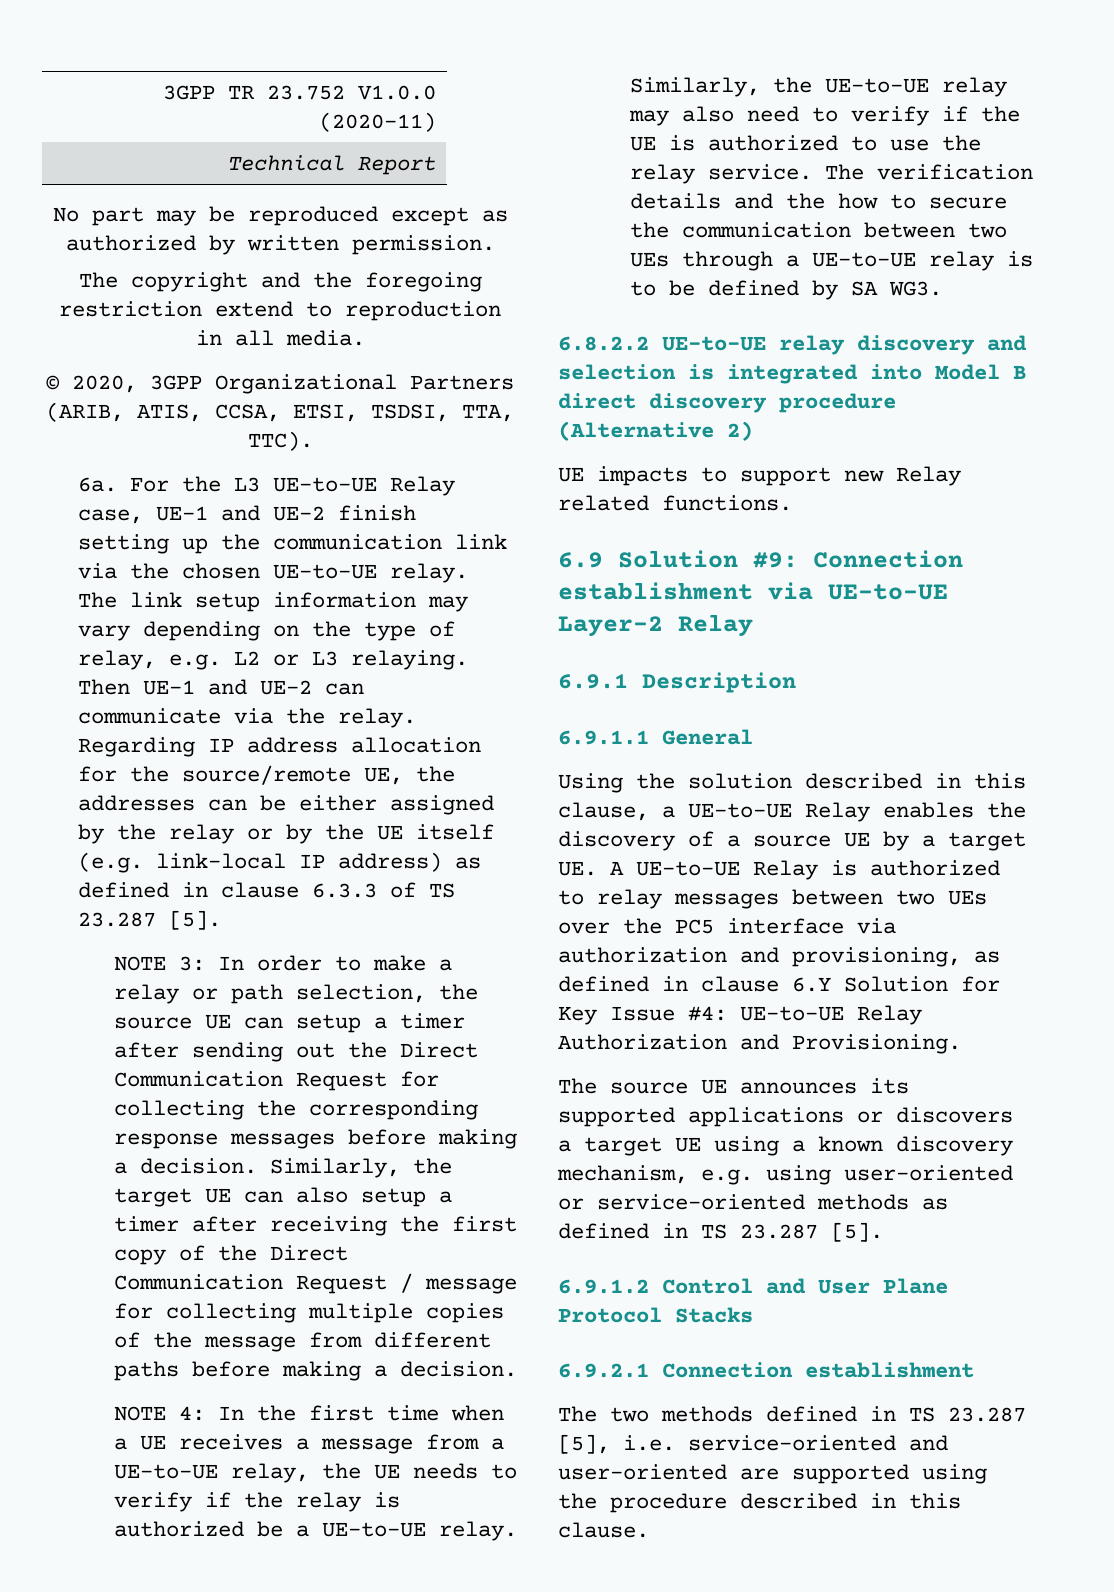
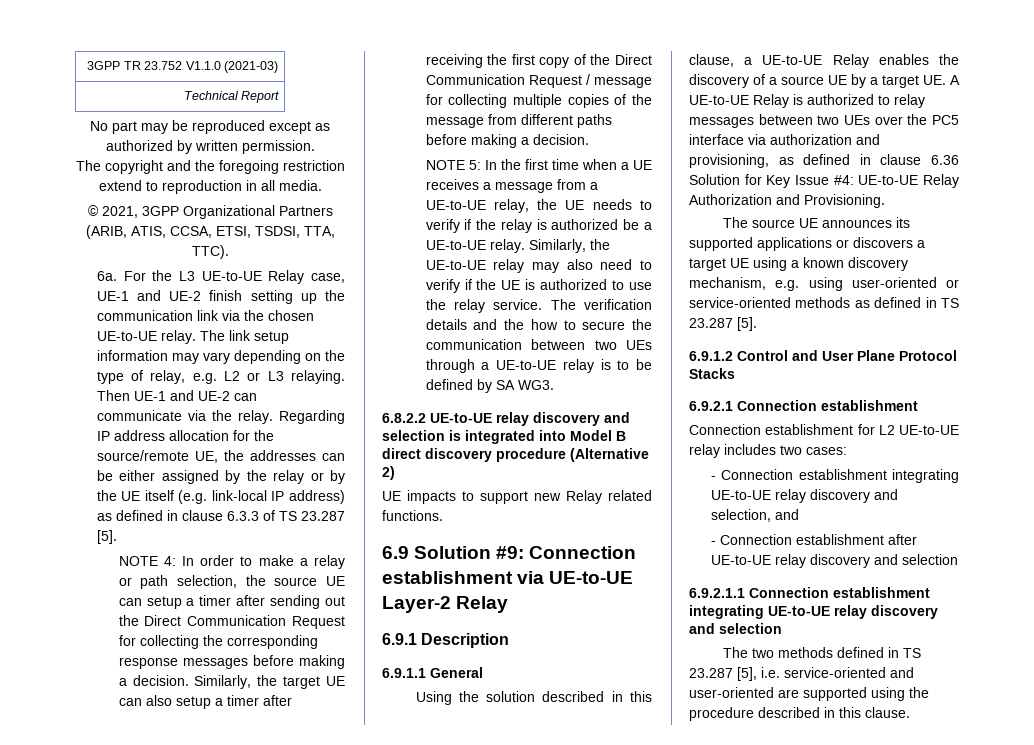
- 3GPP TR 23.752 V1.0.0 (2020-11)
+ 3GPP TR 23.752 V1.1.0 (2021-03)
- © 2020, 3GPP Organizational Partners (ARIB, ATIS, CCSA, ETSI, TSDSI, TTA, TTC).
+ © 2021, 3GPP Organizational Partners (ARIB, ATIS, CCSA, ETSI, TSDSI, TTA, TTC).
- NOTE 3: In order to make a relay or path selection, the source UE can setup a timer after sending out the Direct Communication Request for collecting the corresponding response messages before making a decision.
+ NOTE 4: In order to make a relay or path selection, the source UE can setup a timer after sending out the Direct Communication Request for collecting the corresponding response messages before making a decision.
- NOTE 4: In the first time when a UE receives a message from a UE-to-UE relay, the UE needs to verify if the relay is authorized be a UE-to-UE relay.
+ NOTE 5: In the first time when a UE receives a message from a UE-to-UE relay, the UE needs to verify if the relay is authorized be a UE-to-UE relay.
- Using the solution described in this clause, a UE-to-UE Relay enables the discovery of a source UE by a target UE. A UE-to-UE Relay is authorized to relay messages between two UEs over the PC5 interface via authorization and provisioning, as defined in clause 6.Y Solution for Key Issue #4: UE-to-UE Relay Authorization and Provisioning.
+ Using the solution described in this clause, a UE-to-UE Relay enables the discovery of a source UE by a target UE. A UE-to-UE Relay is authorized to relay messages between two UEs over the PC5 interface via authorization and provisioning, as defined in clause 6.36 Solution for Key Issue #4: UE-to-UE Relay Authorization and Provisioning.
+ Connection establishment for L2 UE-to-UE relay includes two cases:
+ - Connection establishment integrating UE-to-UE relay discovery and selection, and
+ - Connection establishment after UE-to-UE relay discovery and selection
+ 6.9.2.1.1 Connection establishment integrating UE-to-UE relay discovery and selection

